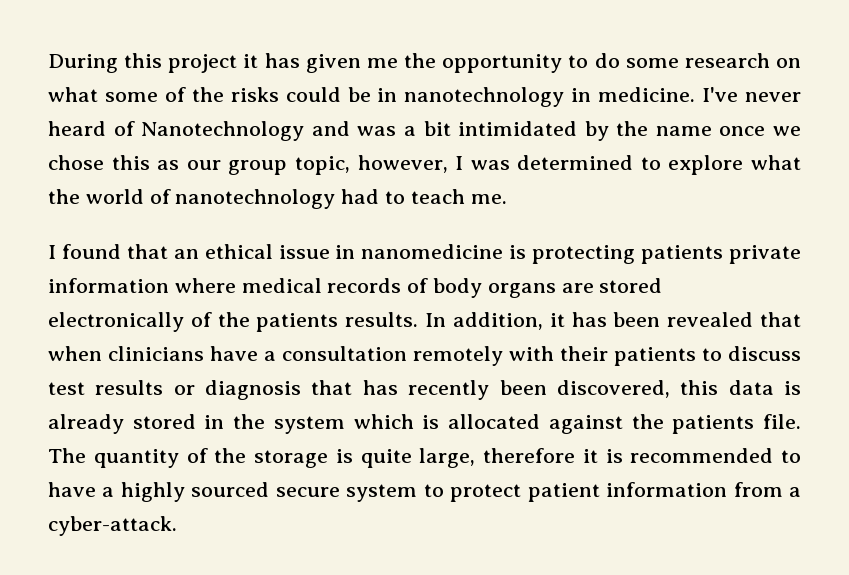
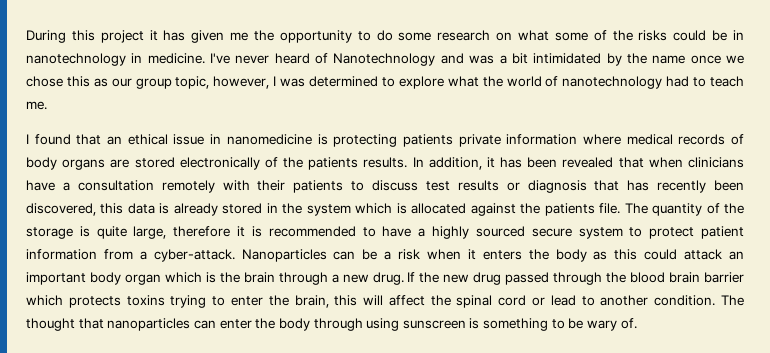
+ Nanoparticles can be a risk when it enters the body as this could attack an important body organ which is the brain through a new drug. If the new drug passed through the blood brain barrier which protects toxins trying to enter the brain, this will affect the spinal cord or lead to another condition. The thought that nanoparticles can enter the body through using sunscreen is something to be wary of.

